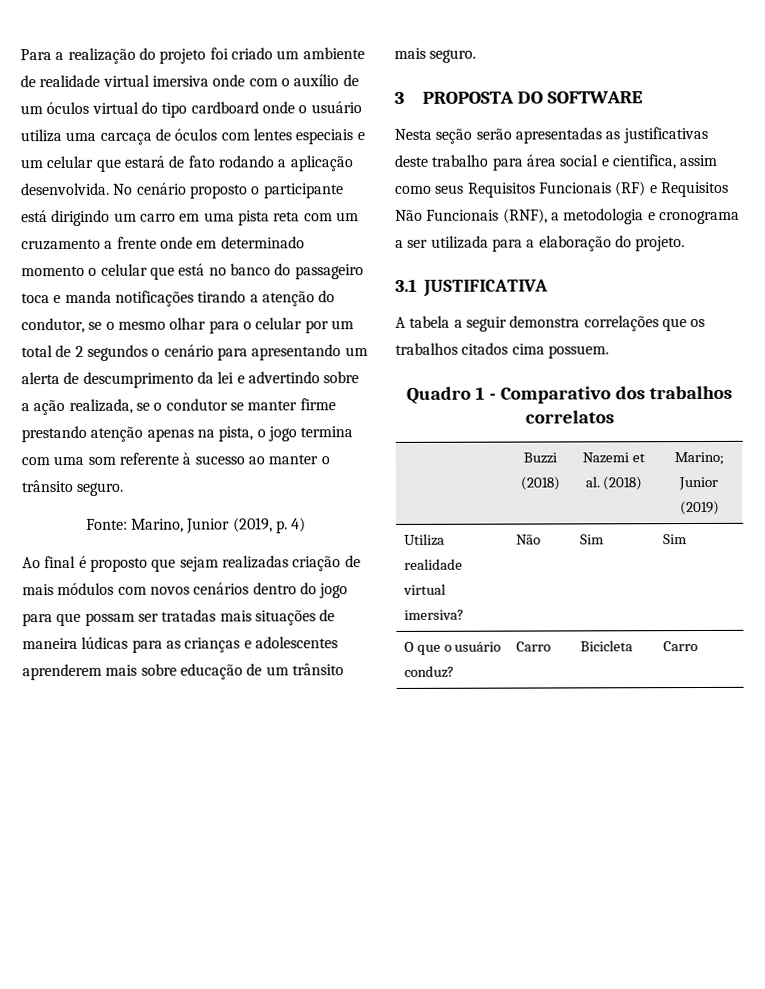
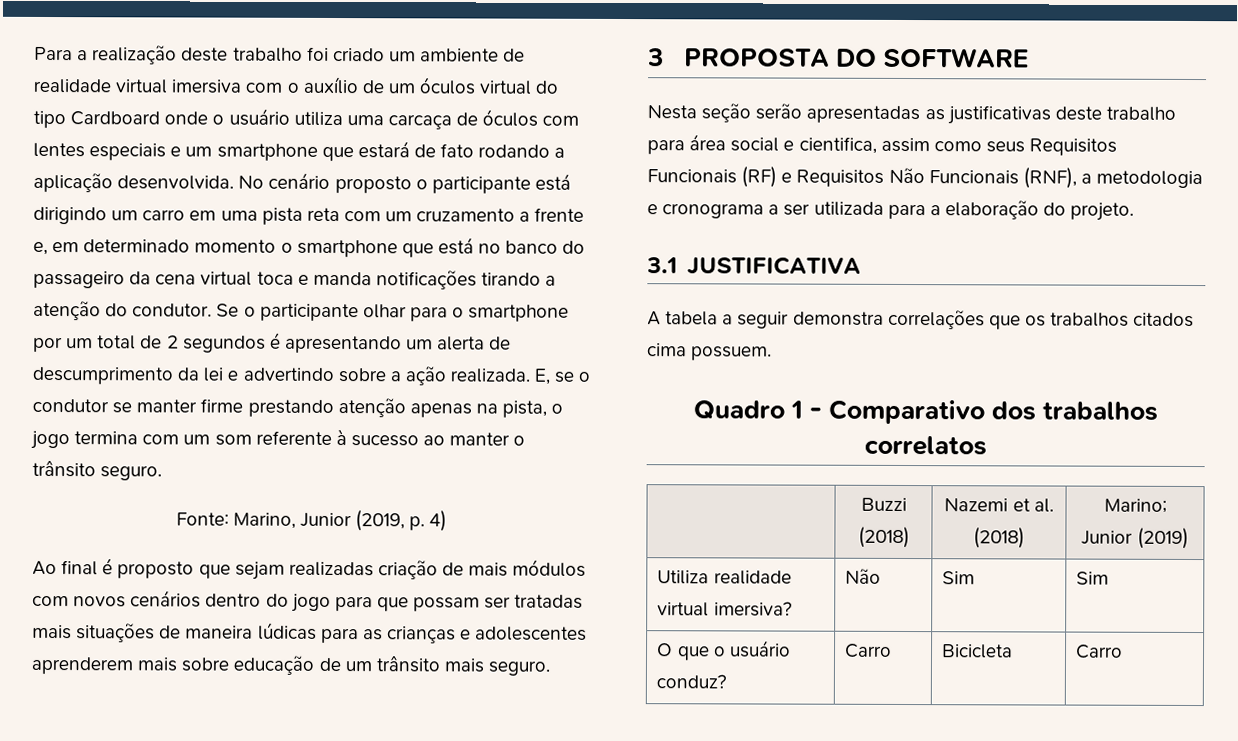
- Para a realização do projeto foi criado um ambiente de realidade virtual imersiva onde com o auxílio de um óculos virtual do tipo cardboard onde o usuário utiliza uma carcaça de óculos com lentes especiais e um celular que estará de fato rodando a aplicação desenvolvida.
+ Para a realização deste trabalho foi criado um ambiente de realidade virtual imersiva com o auxílio de um óculos virtual do tipo Cardboard onde o usuário utiliza uma carcaça de óculos com lentes especiais e um smartphone que estará de fato rodando a aplicação desenvolvida.
- No cenário proposto o participante está dirigindo um carro em uma pista reta com um cruzamento a frente onde em determinado momento o celular que está no banco do passageiro toca e manda notificações tirando a atenção do condutor, se o mesmo olhar para o celular por um total de 2 segundos o cenário para apresentando um alerta de descumprimento da lei e advertindo sobre a ação realizada, se o condutor se manter firme prestando atenção apenas na pista, o jogo termina com uma som referente à sucesso ao manter o trânsito seguro.
+ No cenário proposto o participante está dirigindo um carro em uma pista reta com um cruzamento a frente e, em determinado momento o smartphone que está no banco do passageiro da cena virtual toca e manda notificações tirando a atenção do condutor. Se o participante olhar para o smartphone por um total de 2 segundos é apresentando um alerta de descumprimento da lei e advertindo sobre a ação realizada. E, se o condutor se manter firme prestando atenção apenas na pista, o jogo termina com um som referente à sucesso ao manter o trânsito seguro.

